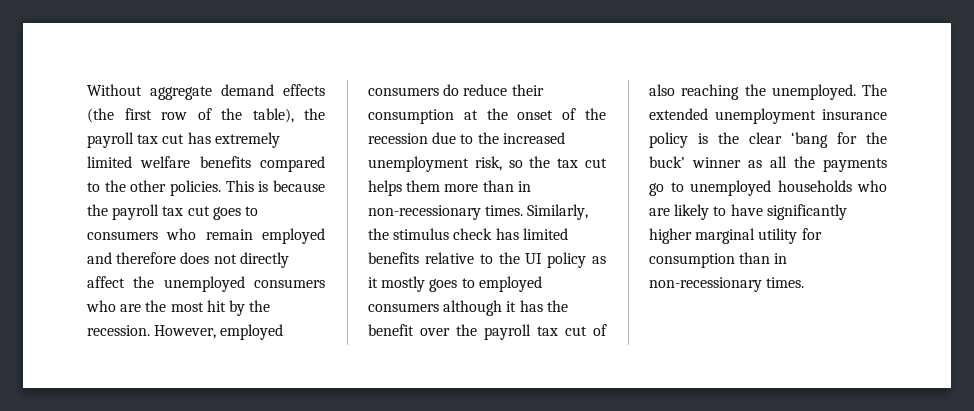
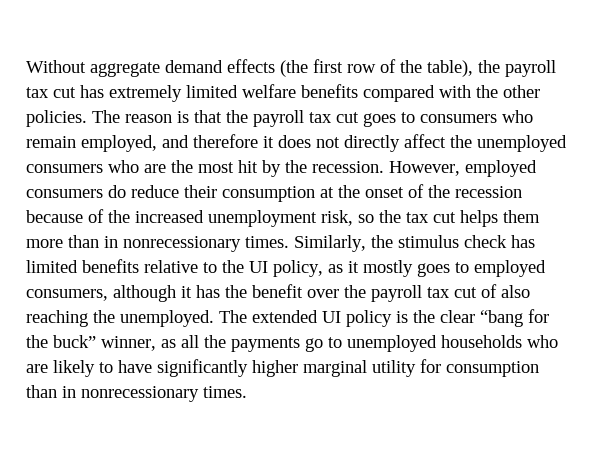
- Without aggregate demand effects (the first row of the table), the payroll tax cut has extremely limited welfare benefits compared to the other policies.
+ Without aggregate demand effects (the first row of the table), the payroll tax cut has extremely limited welfare benefits compared with the other policies.
- This is because the payroll tax cut goes to consumers who remain employed and therefore does not directly affect the unemployed consumers who are the most hit by the recession.
+ The reason is that the payroll tax cut goes to consumers who remain employed, and therefore it does not directly affect the unemployed consumers who are the most hit by the recession.
- However, employed consumers do reduce their consumption at the onset of the recession due to the increased unemployment risk, so the tax cut helps them more than in non-recessionary times.
+ However, employed consumers do reduce their consumption at the onset of the recession because of the increased unemployment risk, so the tax cut helps them more than in nonrecessionary times.
- Similarly, the stimulus check has limited benefits relative to the UI policy as it mostly goes to employed consumers although it has the benefit over the payroll tax cut of also reaching the unemployed.
+ Similarly, the stimulus check has limited benefits relative to the UI policy, as it mostly goes to employed consumers, although it has the benefit over the payroll tax cut of also reaching the unemployed.
- The extended unemployment insurance policy is the clear ‘bang for the buck’ winner as all the payments go to unemployed households who are likely to have significantly higher marginal utility for consumption than in non-recessionary times.
+ The extended UI policy is the clear “bang for the buck” winner, as all the payments go to unemployed households who are likely to have significantly higher marginal utility for consumption than in nonrecessionary times.

